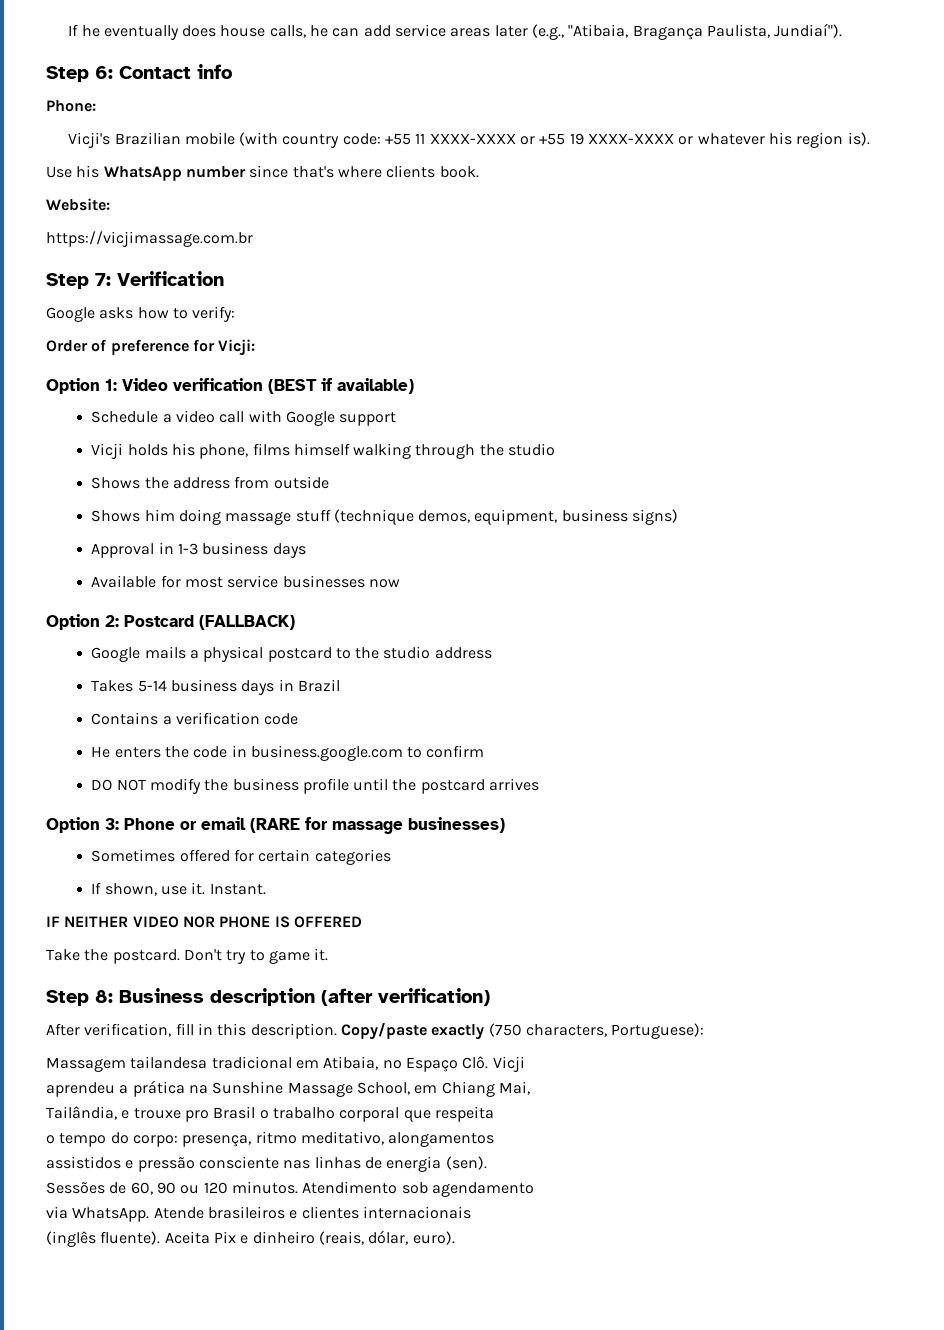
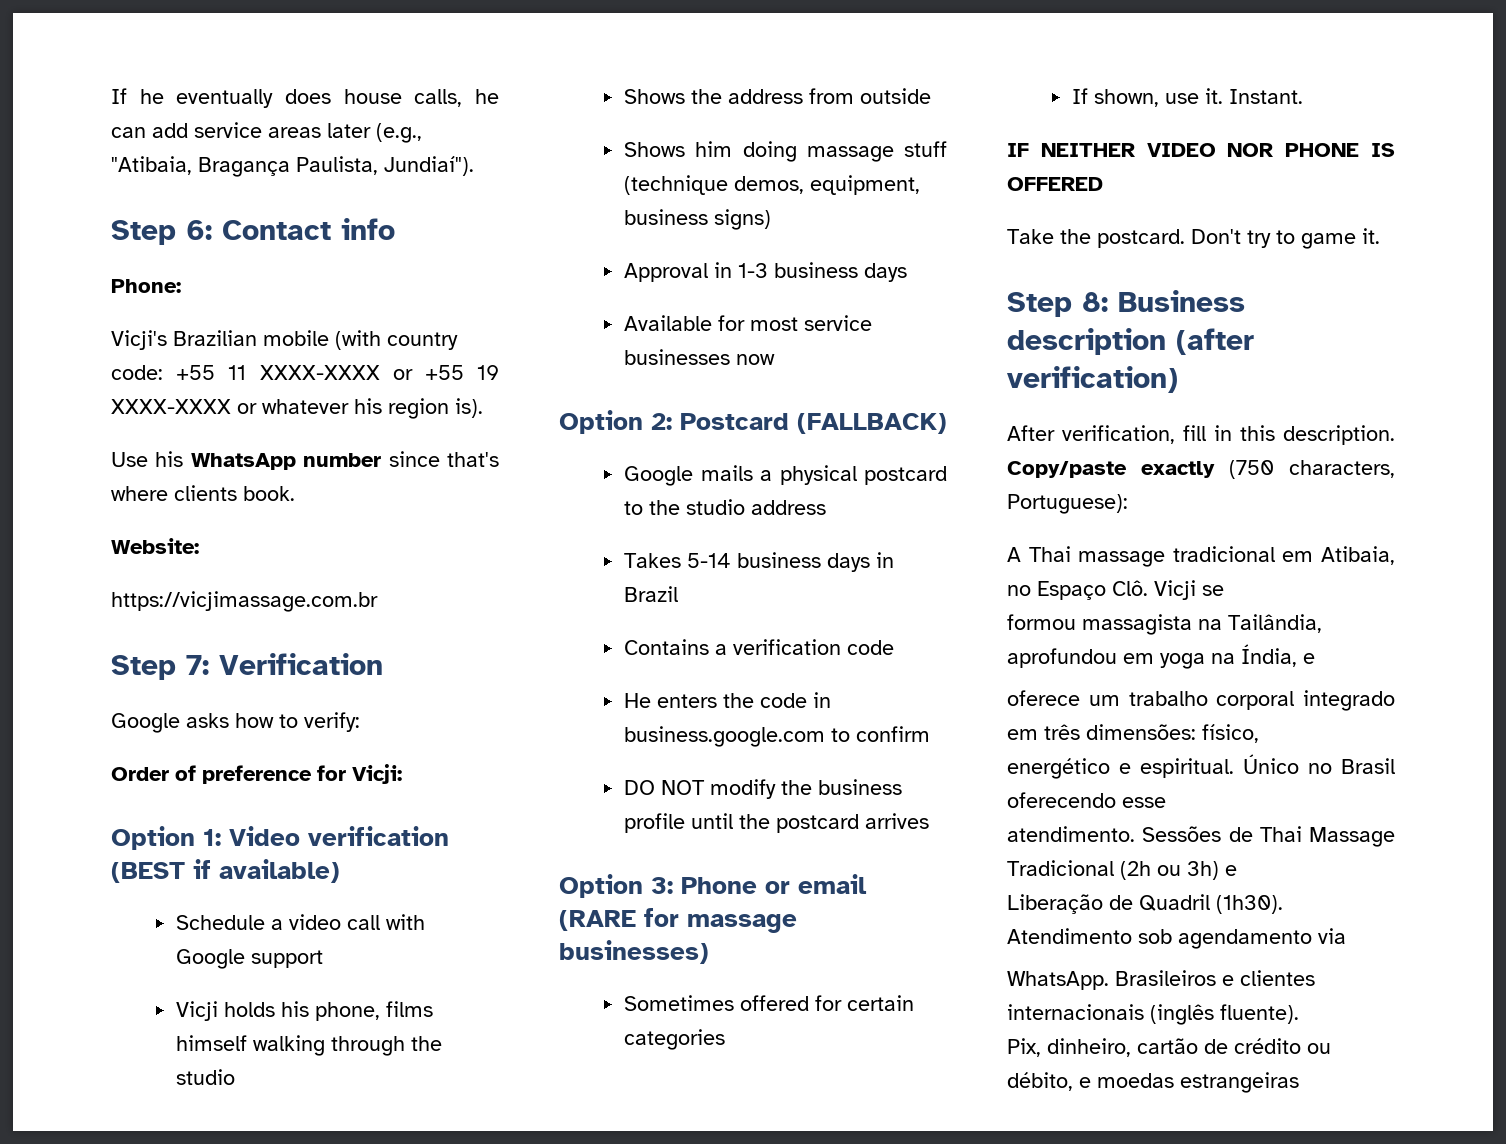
- Massagem tailandesa tradicional em Atibaia, no Espaço Clô. Vicji
- aprendeu a prática na Sunshine Massage School, em Chiang Mai,
- Tailândia, e trouxe pro Brasil o trabalho corporal que respeita
- o tempo do corpo: presença, ritmo meditativo, alongamentos
- assistidos e pressão consciente nas linhas de energia (sen).
- Sessões de 60, 90 ou 120 minutos.
+ A Thai massage tradicional em Atibaia, no Espaço Clô. Vicji se
+ formou massagista na Tailândia, aprofundou em yoga na Índia, e
+ oferece um trabalho corporal integrado em três dimensões: físico,
+ energético e espiritual. Único no Brasil oferecendo esse
+ atendimento. Sessões de Thai Massage Tradicional (2h ou 3h) e
+ Liberação de Quadril (1h30).
- Atendimento sob agendamento
- via WhatsApp. Atende brasileiros e clientes internacionais
- (inglês fluente). Aceita Pix e dinheiro (reais, dólar, euro).
+ Atendimento sob agendamento via
+ WhatsApp. Brasileiros e clientes internacionais (inglês fluente).
+ Pix, dinheiro, cartão de crédito ou débito, e moedas estrangeiras

